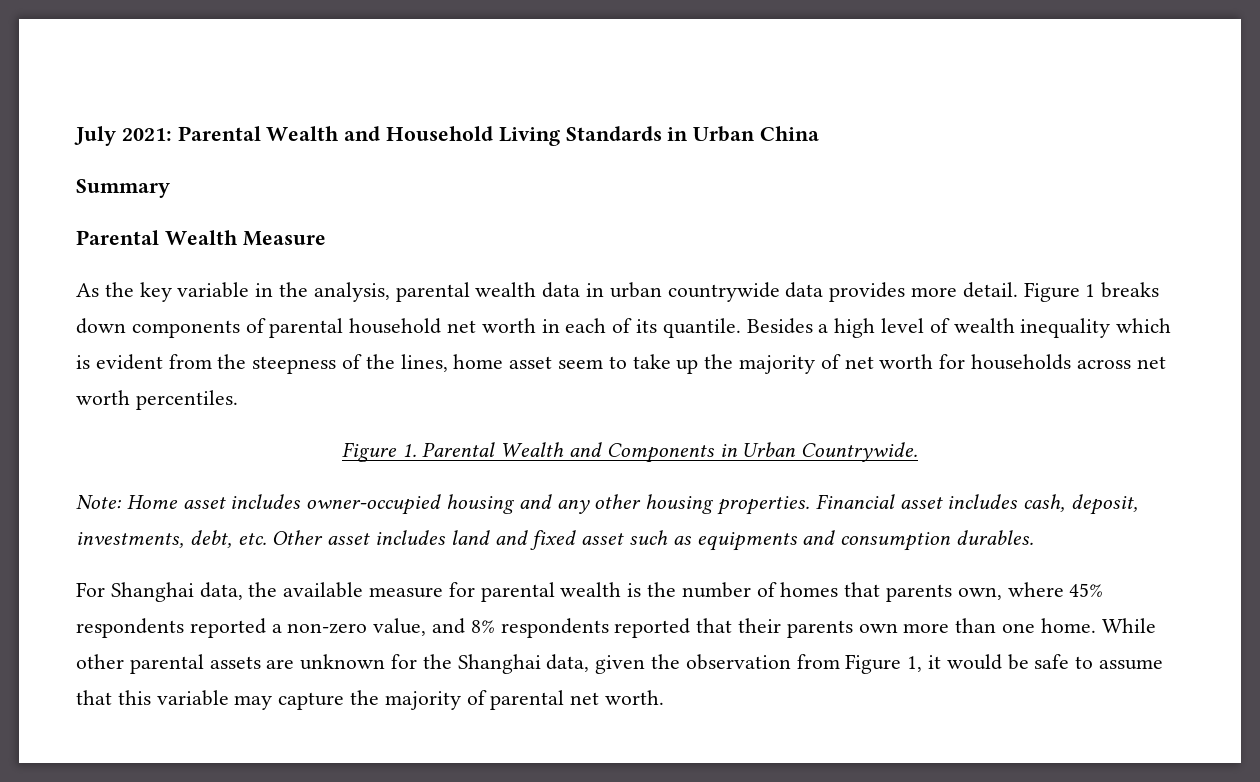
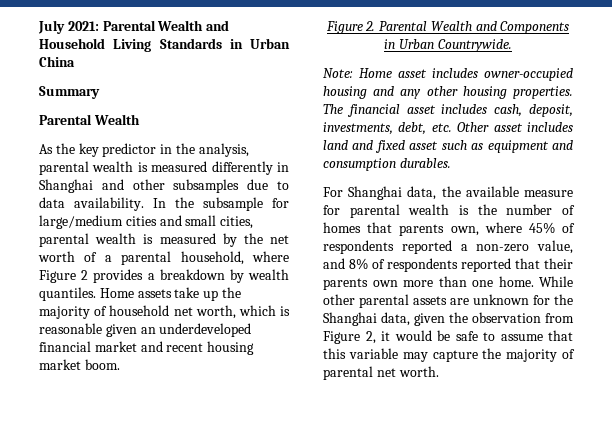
  Summary
- Parental Wealth Measure
+ Parental Wealth
- As the key variable in the analysis, parental wealth data in urban countrywide data provides more detail. Figure 1 breaks down components of parental household net worth in each of its quantile. Besides a high level of wealth inequality which is evident from the steepness of the lines, home asset seem to take up the majority of net worth for households across net worth percentiles.
- Figure 1. Parental Wealth and Components in Urban Countrywide.
+ As the key predictor in the analysis, parental wealth is measured differently in Shanghai and other subsamples due to data availability. In the subsample for large/medium cities and small cities, parental wealth is measured by the net worth of a parental household, where Figure 2 provides a breakdown by wealth quantiles. Home assets take up the majority of household net worth, which is reasonable given an underdeveloped financial market and recent housing market boom.
+ Figure 2. Parental Wealth and Components in Urban Countrywide.
- Financial asset includes cash, deposit, investments, debt, etc. Other asset includes land and fixed asset such as equipments and consumption durables.
+ The financial asset includes cash, deposit, investments, debt, etc. Other asset includes land and fixed asset such as equipment and consumption durables.
- For Shanghai data, the available measure for parental wealth is the number of homes that parents own, where 45% respondents reported a non-zero value, and 8% respondents reported that their parents own more than one home.
+ For Shanghai data, the available measure for parental wealth is the number of homes that parents own, where 45% of respondents reported a non-zero value, and 8% of respondents reported that their parents own more than one home.
- While other parental assets are unknown for the Shanghai data, given the observation from Figure 1, it would be safe to assume that this variable may capture the majority of parental net worth.
+ While other parental assets are unknown for the Shanghai data, given the observation from Figure 2, it would be safe to assume that this variable may capture the majority of parental net worth.

